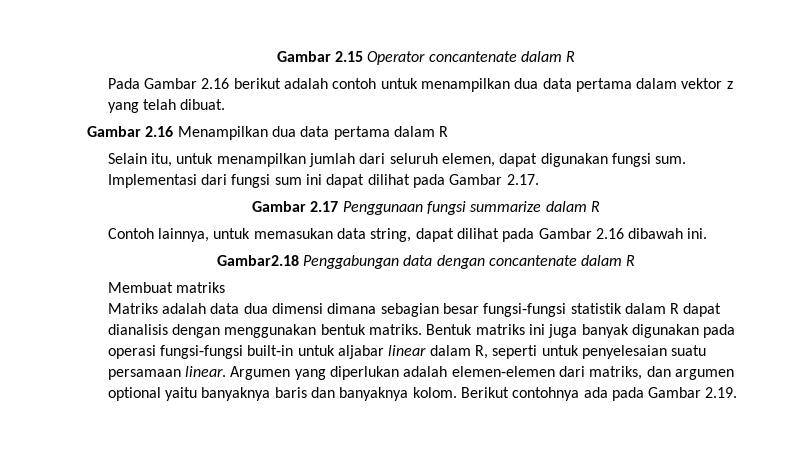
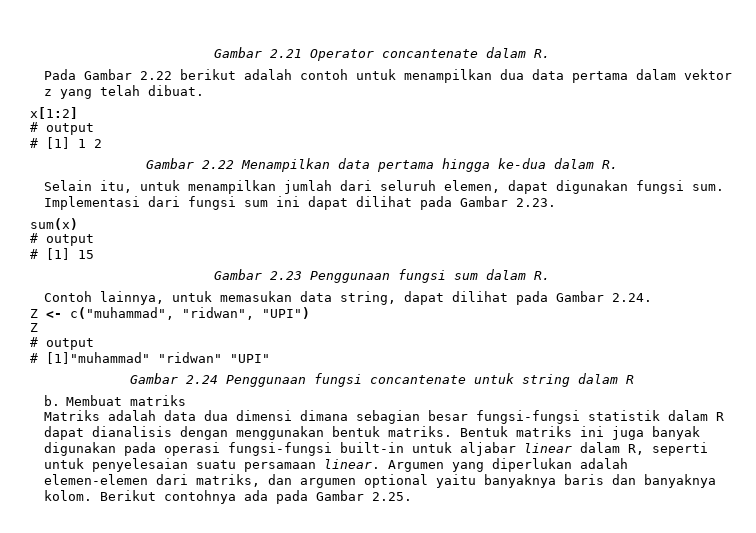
- Gambar 2.15 Operator concantenate dalam R
+ Gambar 2.21 Operator concantenate dalam R.
- Pada Gambar 2.16 berikut adalah contoh untuk menampilkan dua data pertama dalam vektor z yang telah dibuat.
+ Pada Gambar 2.22 berikut adalah contoh untuk menampilkan dua data pertama dalam vektor z yang telah dibuat.
- Gambar 2.16 Menampilkan dua data pertama dalam R
+ x[1:2]
+ # output
+ # [1] 1 2
+ Gambar 2.22 Menampilkan data pertama hingga ke-dua dalam R.
- Implementasi dari fungsi sum ini dapat dilihat pada Gambar 2.17.
- Gambar 2.17 Penggunaan fungsi summarize dalam R
+ Implementasi dari fungsi sum ini dapat dilihat pada Gambar 2.23.
+ sum(x)
+ # output
+ # [1] 15
+ Gambar 2.23 Penggunaan fungsi sum dalam R.
- Contoh lainnya, untuk memasukan data string, dapat dilihat pada Gambar 2.16 dibawah ini.
- Gambar2.18 Penggabungan data dengan concantenate dalam R
- Membuat matriks
+ Contoh lainnya, untuk memasukan data string, dapat dilihat pada Gambar 2.24.
+ Z <- c("muhammad", "ridwan", "UPI")
+ Z
+ # output
+ # [1]"muhammad" "ridwan" "UPI"
+ Gambar 2.24 Penggunaan fungsi concantenate untuk string dalam R
+ b. Membuat matriks
- Berikut contohnya ada pada Gambar 2.19.
+ Berikut contohnya ada pada Gambar 2.25.

